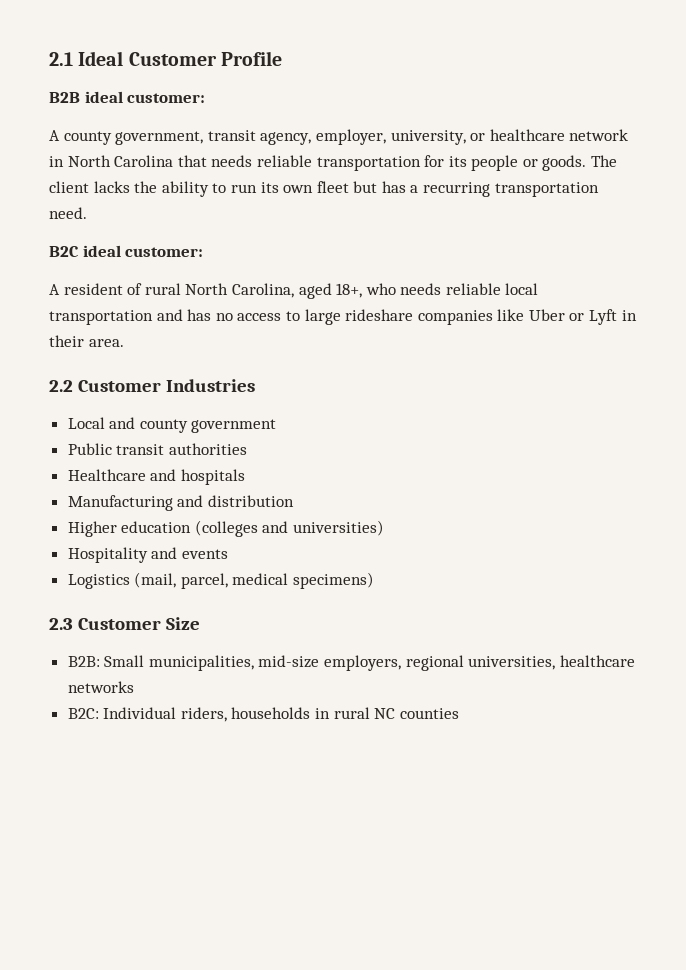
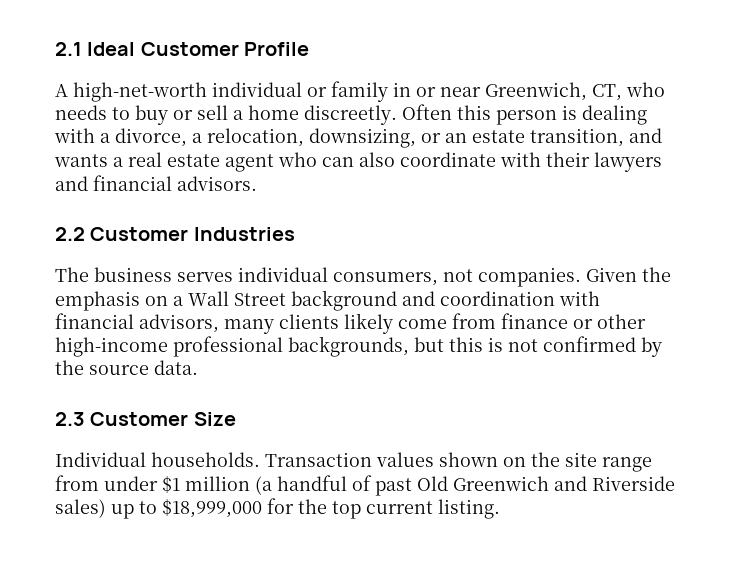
- B2B ideal customer:
- A county government, transit agency, employer, university, or healthcare network in North Carolina that needs reliable transportation for its people or goods. The client lacks the ability to run its own fleet but has a recurring transportation need.
- B2C ideal customer:
- A resident of rural North Carolina, aged 18+, who needs reliable local transportation and has no access to large rideshare companies like Uber or Lyft in their area.
+ A high-net-worth individual or family in or near Greenwich, CT, who needs to buy or sell a home discreetly. Often this person is dealing with a divorce, a relocation, downsizing, or an estate transition, and wants a real estate agent who can also coordinate with their lawyers and financial advisors.
  2.2 Customer Industries
- Local and county government
- Public transit authorities
- Healthcare and hospitals
- Manufacturing and distribution
- Higher education (colleges and universities)
- Hospitality and events
- Logistics (mail, parcel, medical specimens)
+ The business serves individual consumers, not companies. Given the emphasis on a Wall Street background and coordination with financial advisors, many clients likely come from finance or other high-income professional backgrounds, but this is not confirmed by the source data.
  2.3 Customer Size
- B2B: Small municipalities, mid-size employers, regional universities, healthcare networks
- B2C: Individual riders, households in rural NC counties
+ Individual households. Transaction values shown on the site range from under $1 million (a handful of past Old Greenwich and Riverside sales) up to $18,999,000 for the top current listing.

